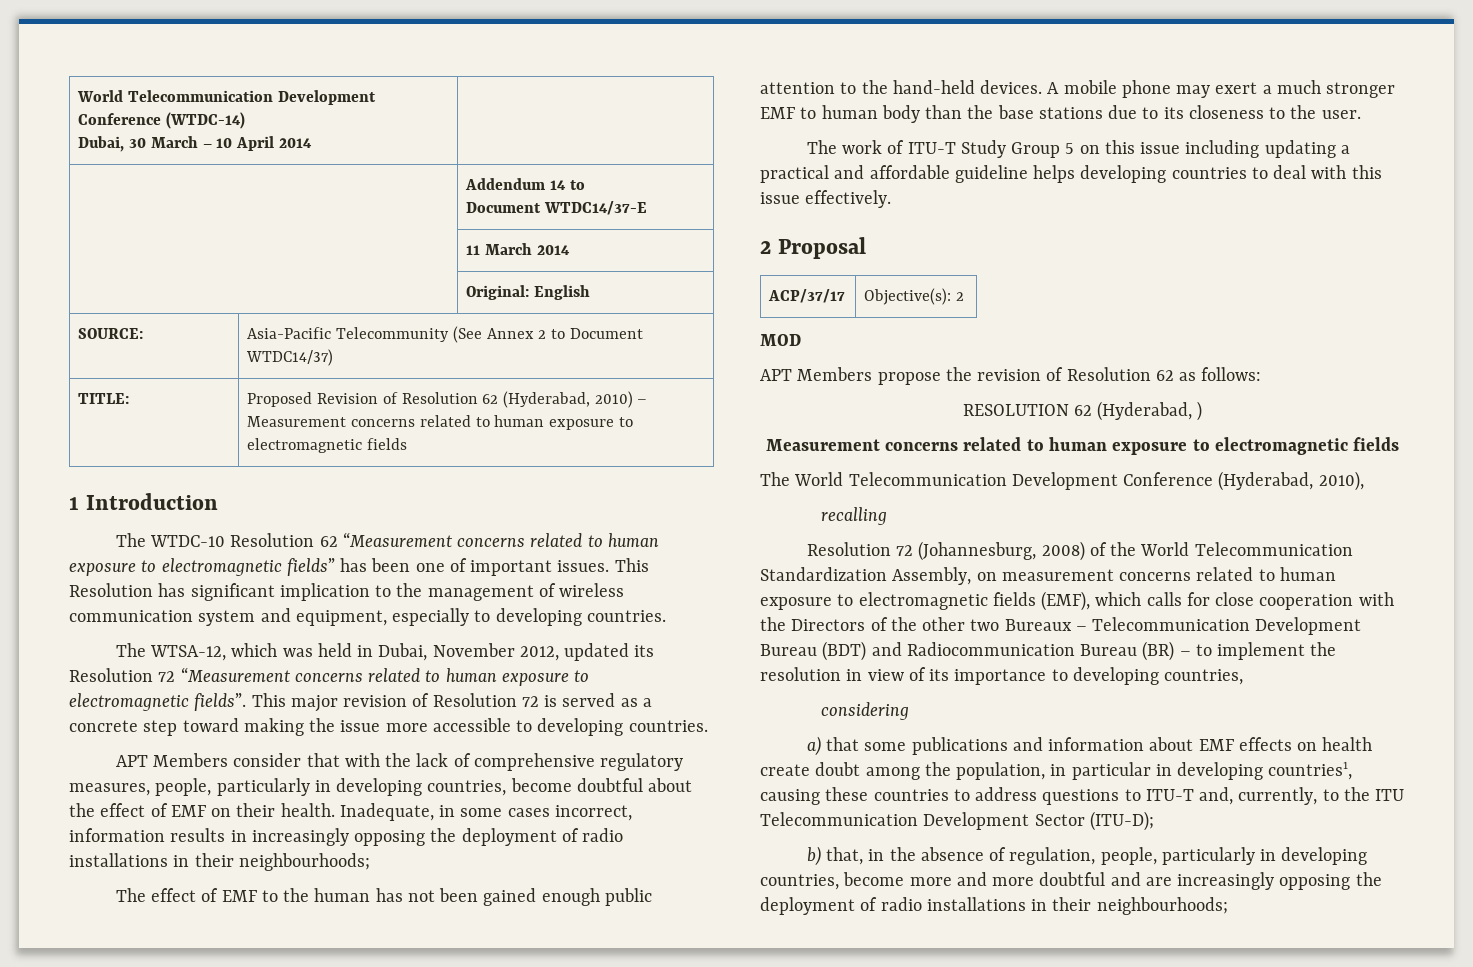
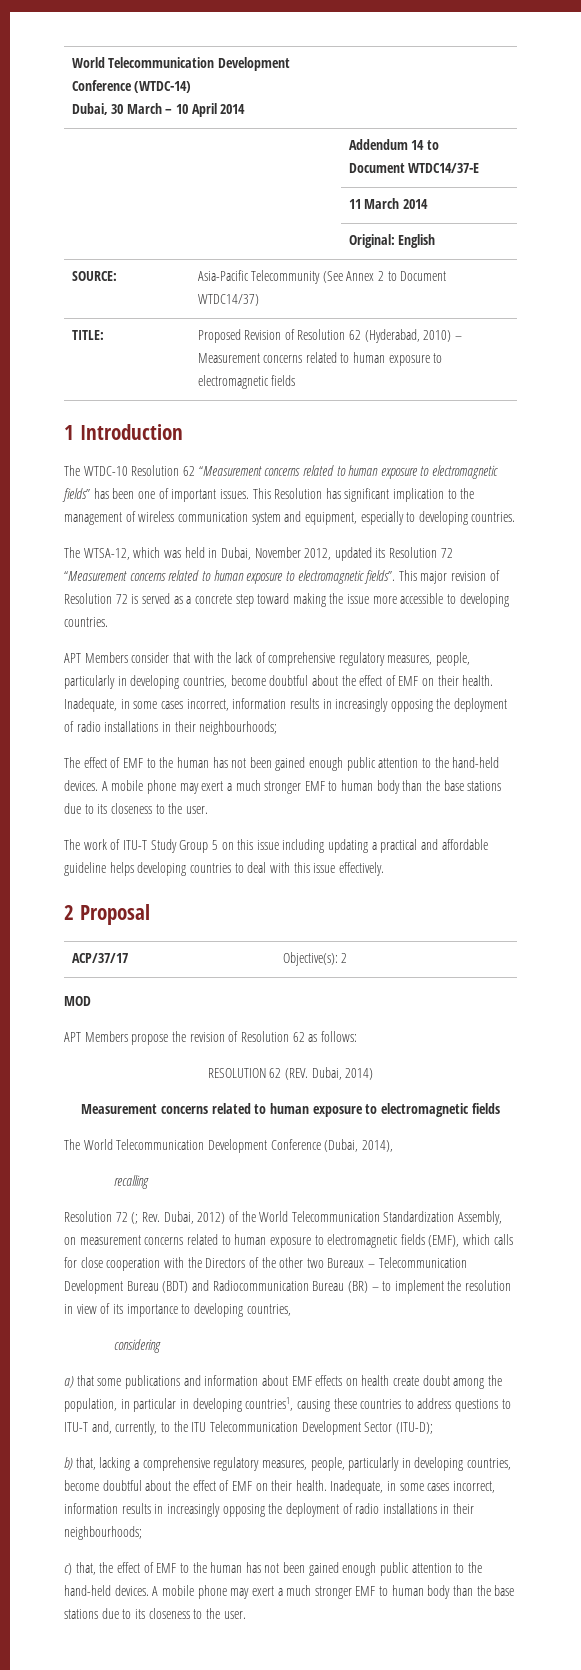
- RESOLUTION 62 (Hyderabad, )
+ RESOLUTION 62 (REV. Dubai, 2014)
- The World Telecommunication Development Conference (Hyderabad, 2010),
+ The World Telecommunication Development Conference (Dubai, 2014),
- Resolution 72 (Johannesburg, 2008) of the World Telecommunication Standardization Assembly, on measurement concerns related to human exposure to electromagnetic fields (EMF), which calls for close cooperation with the Directors of the other two Bureaux – Telecommunication Development Bureau (BDT) and Radiocommunication Bureau (BR) – to implement the resolution in view of its importance to developing countries,
+ Resolution 72 (; Rev. Dubai, 2012) of the World Telecommunication Standardization Assembly, on measurement concerns related to human exposure to electromagnetic fields (EMF), which calls for close cooperation with the Directors of the other two Bureaux – Telecommunication Development Bureau (BDT) and Radiocommunication Bureau (BR) – to implement the resolution in view of its importance to developing countries,
- b) that, in the absence of regulation, people, particularly in developing countries, become more and more doubtful and are increasingly opposing the deployment of radio installations in their neighbourhoods;
+ b) that, lacking a comprehensive regulatory measures, people, particularly in developing countries, become doubtful about the effect of EMF on their health. Inadequate, in some cases incorrect, information results in increasingly opposing the deployment of radio installations in their neighbourhoods;
+ c) that, the effect of EMF to the human has not been gained enough public attention to the hand-held devices. A mobile phone may exert a much stronger EMF to human body than the base stations due to its closeness to the user.

